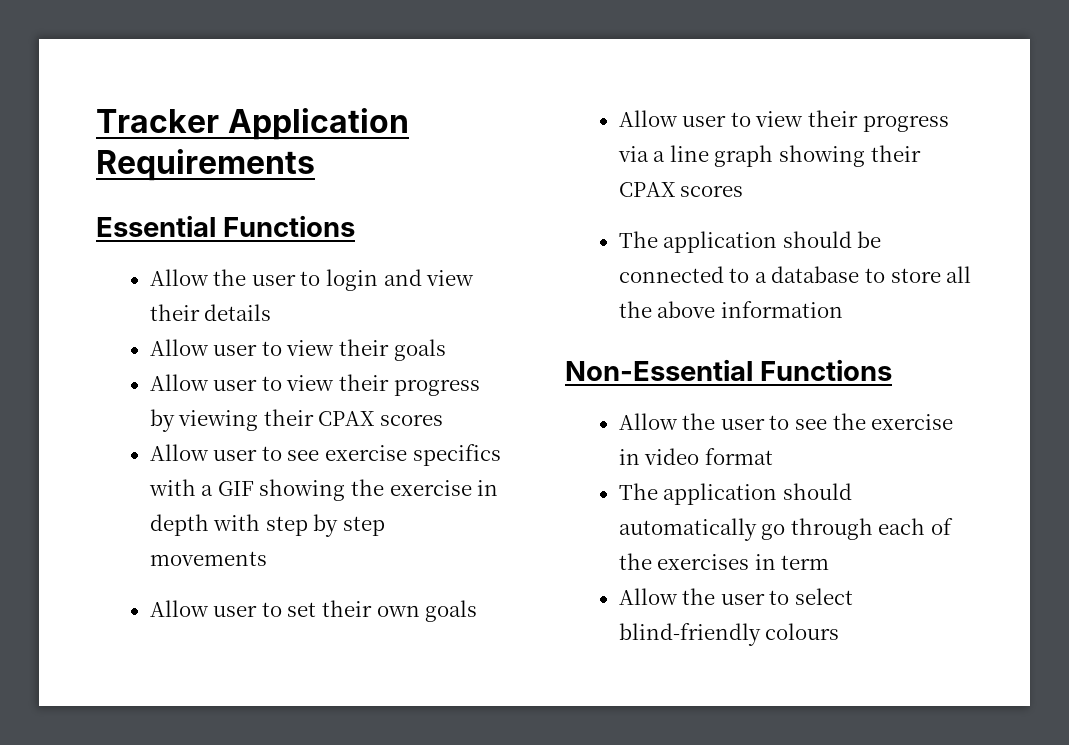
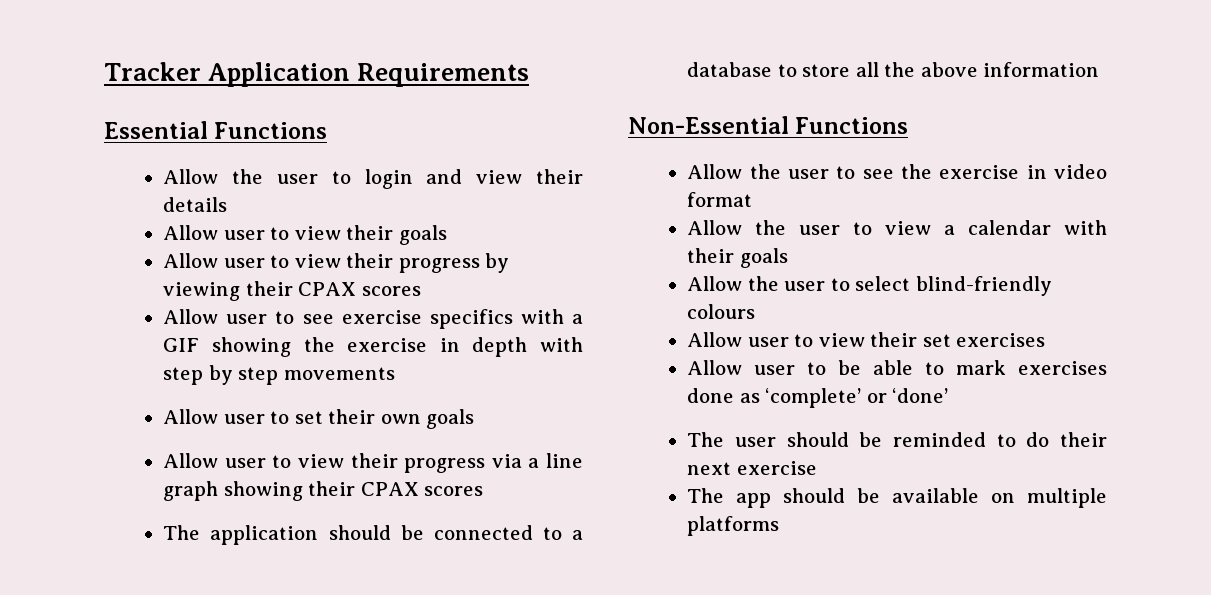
- The application should automatically go through each of the exercises in term
+ Allow the user to view a calendar with their goals
+ Allow user to view their set exercises
+ Allow user to be able to mark exercises done as ‘complete’ or ‘done’
+ The user should be reminded to do their next exercise
+ The app should be available on multiple platforms

